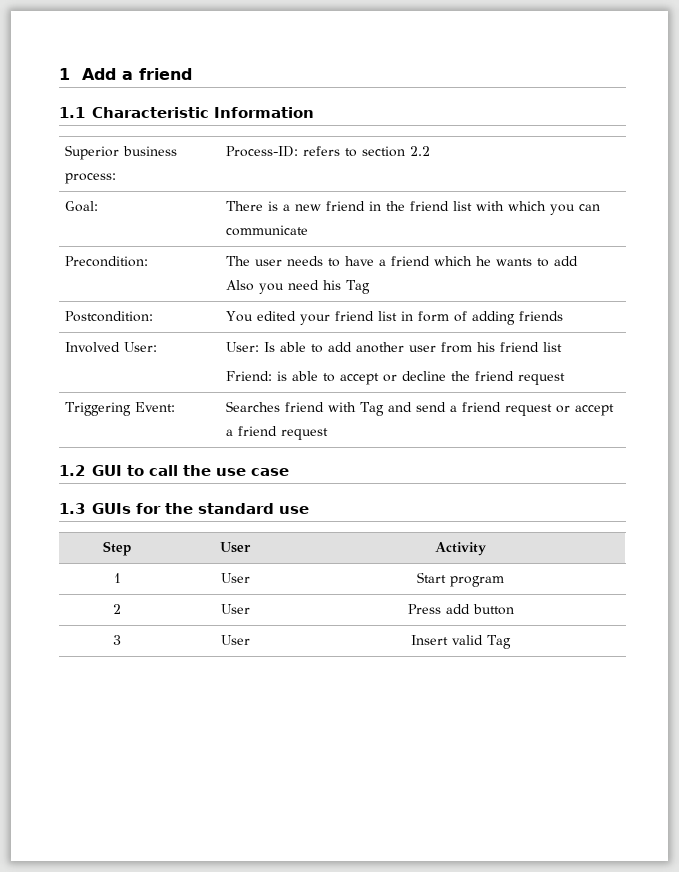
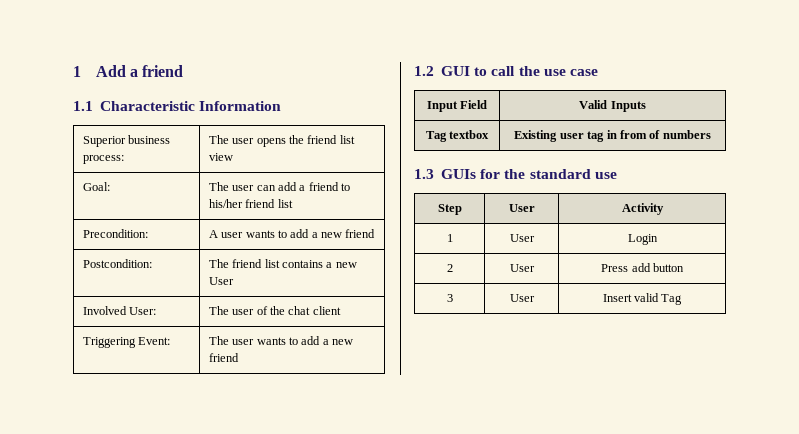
- Superior business process: | Process-ID: refers to section 2.2
- Goal: | There is a new friend in the friend list with which you can communicate
- Precondition: | The user needs to have a friend which he wants to add
- Also you need his Tag
- Postcondition: | You edited your friend list in form of adding friends
- Involved User: | User: Is able to add another user from his friend list
- Friend: is able to accept or decline the friend request
- Triggering Event: | Searches friend with Tag and send a friend request or accept a friend request
+ Superior business process: | The user opens the friend list view
+ Goal: | The user can add a friend to his/her friend list
+ Precondition: | A user wants to add a new friend
+ Postcondition: | The friend list contains a new User
+ Involved User: | The user of the chat client
+ Triggering Event: | The user wants to add a new friend
+ Input Field | Valid Inputs
+ Tag textbox | Existing user tag in from of numbers
- 1 | User | Start program
+ 1 | User | Login

